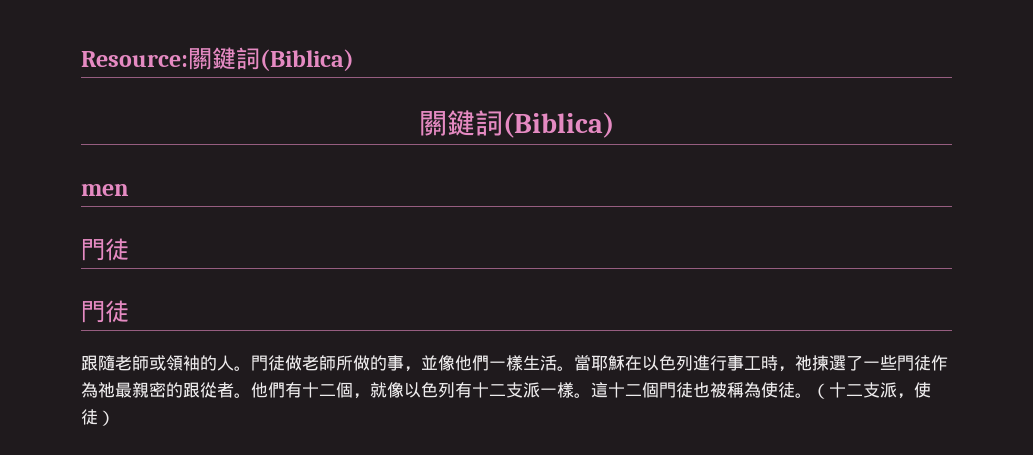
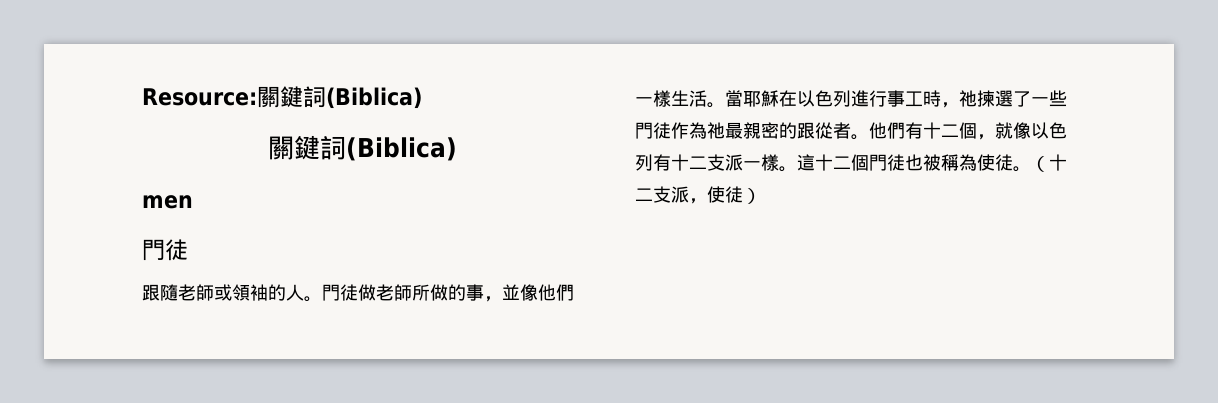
  men
- 門徒

